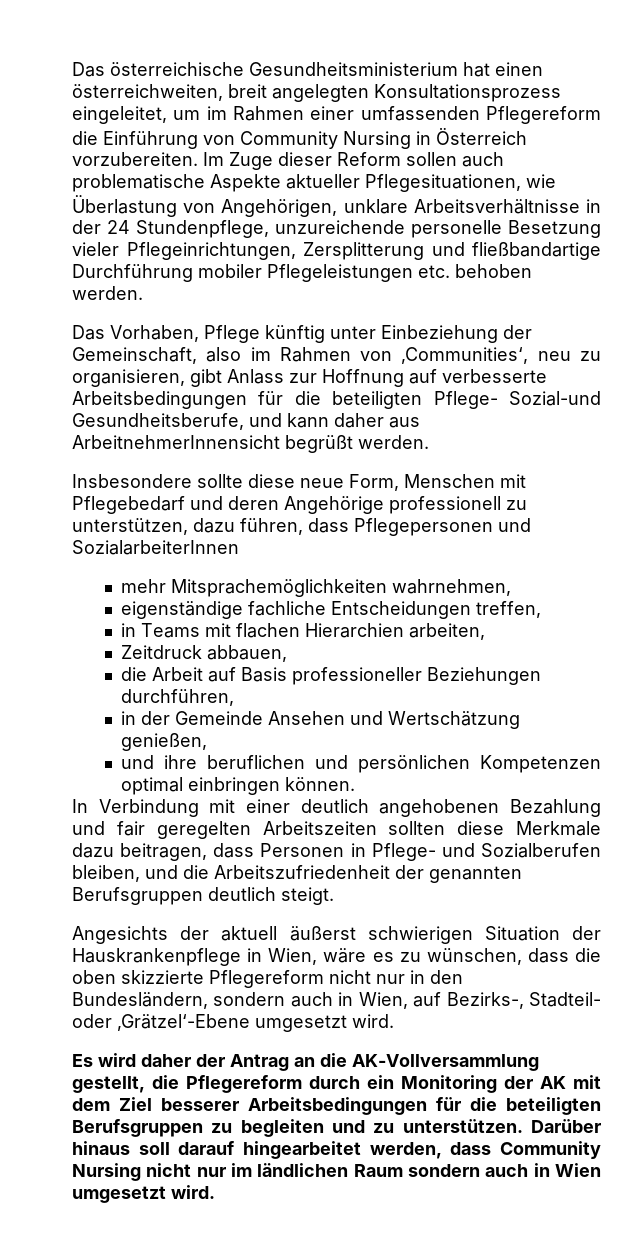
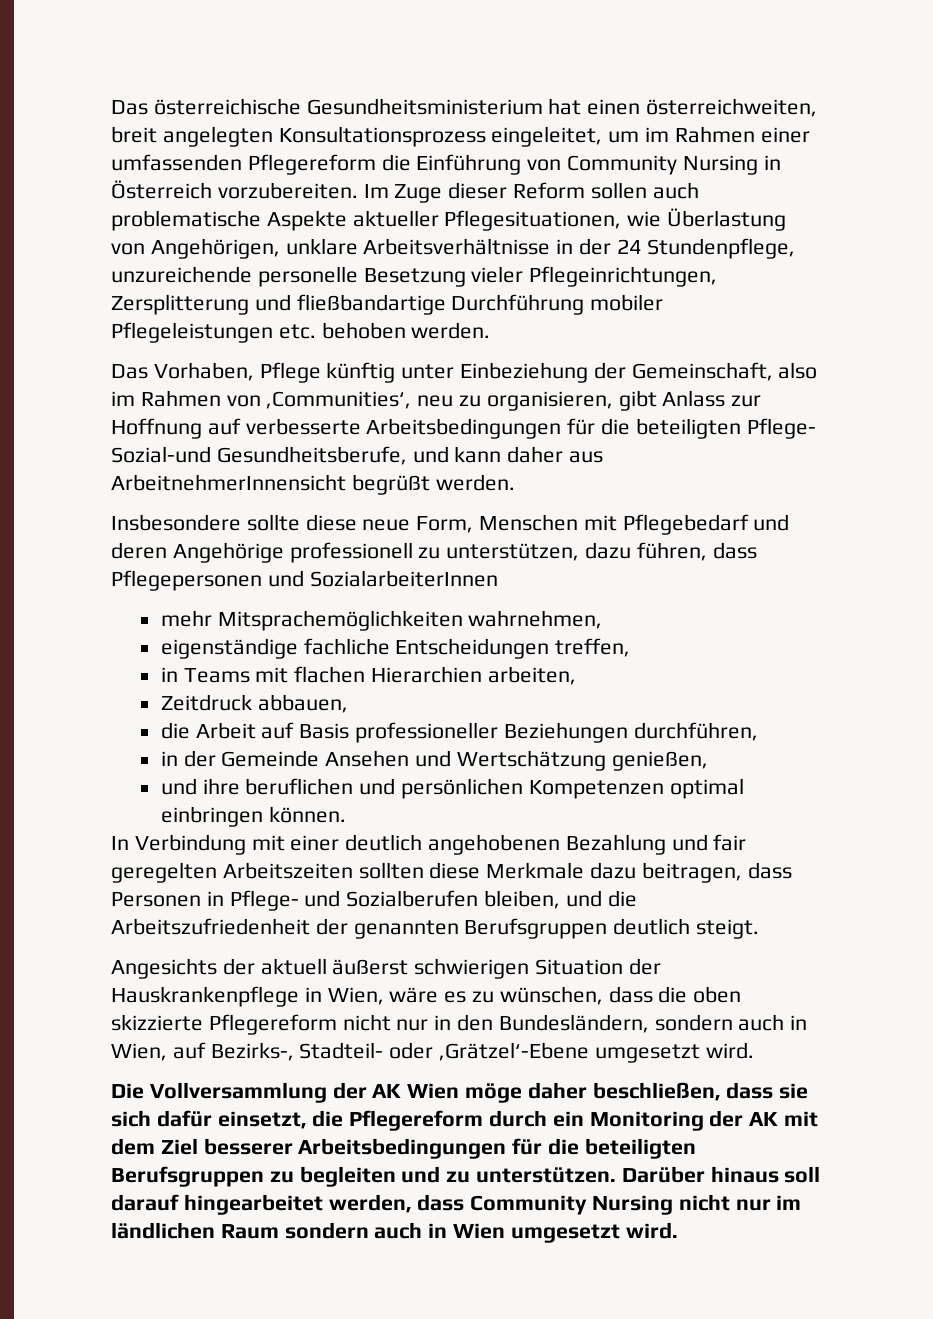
- Es wird daher der Antrag an die AK-Vollversammlung gestellt, die Pflegereform durch ein Monitoring der AK mit dem Ziel besserer Arbeitsbedingungen für die beteiligten Berufsgruppen zu begleiten und zu unterstützen.
+ Die Vollversammlung der AK Wien möge daher beschließen, dass sie sich dafür einsetzt, die Pflegereform durch ein Monitoring der AK mit dem Ziel besserer Arbeitsbedingungen für die beteiligten Berufsgruppen zu begleiten und zu unterstützen.

